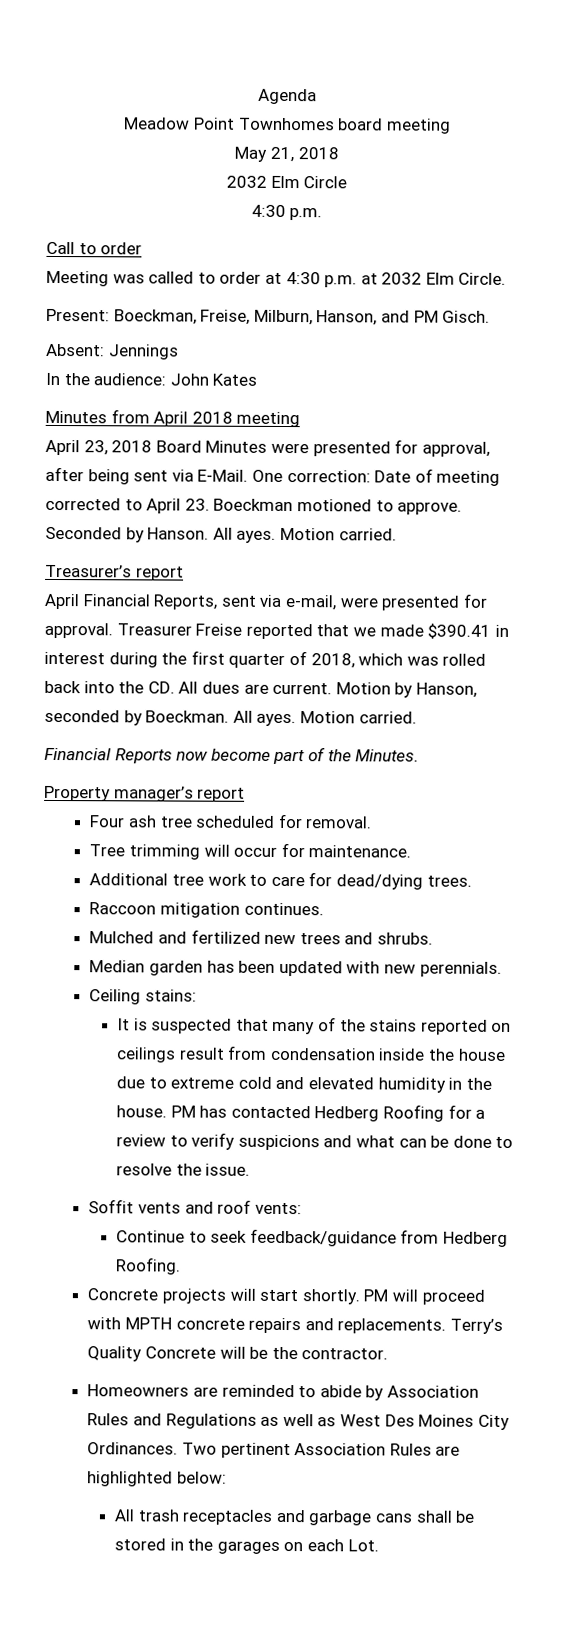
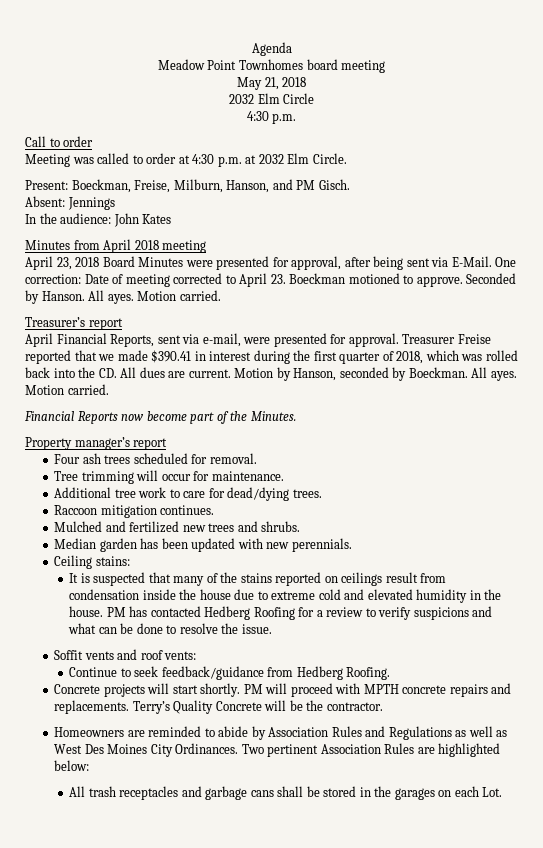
- Four ash tree scheduled for removal.
+ Four ash trees scheduled for removal.

